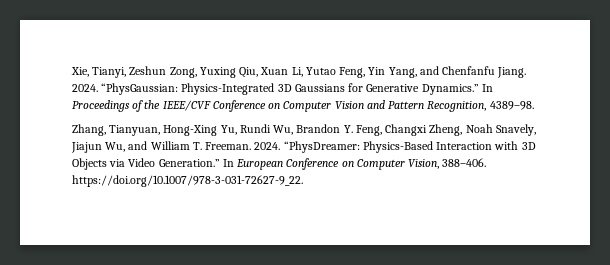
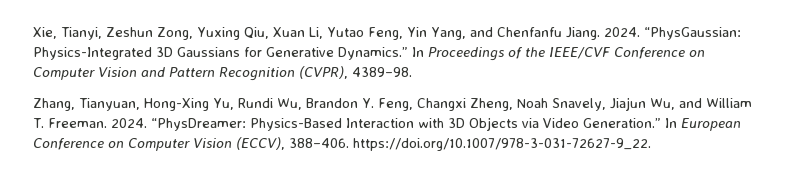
- In Proceedings of the IEEE/CVF Conference on Computer Vision and Pattern Recognition, 4389–98.
+ In Proceedings of the IEEE/CVF Conference on Computer Vision and Pattern Recognition (CVPR), 4389–98.
- In European Conference on Computer Vision, 388–406. https://doi.org/10.1007/978-3-031-72627-9_22.
+ In European Conference on Computer Vision (ECCV), 388–406. https://doi.org/10.1007/978-3-031-72627-9_22.

